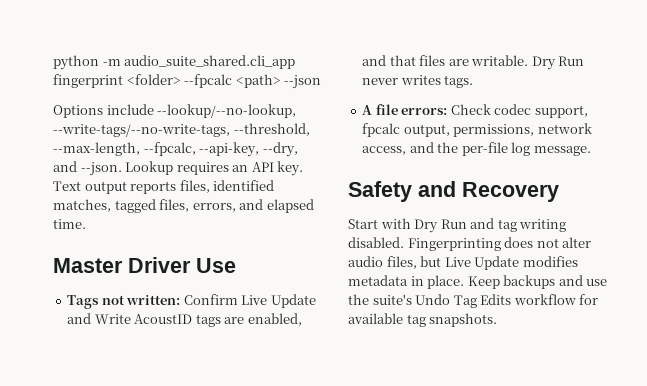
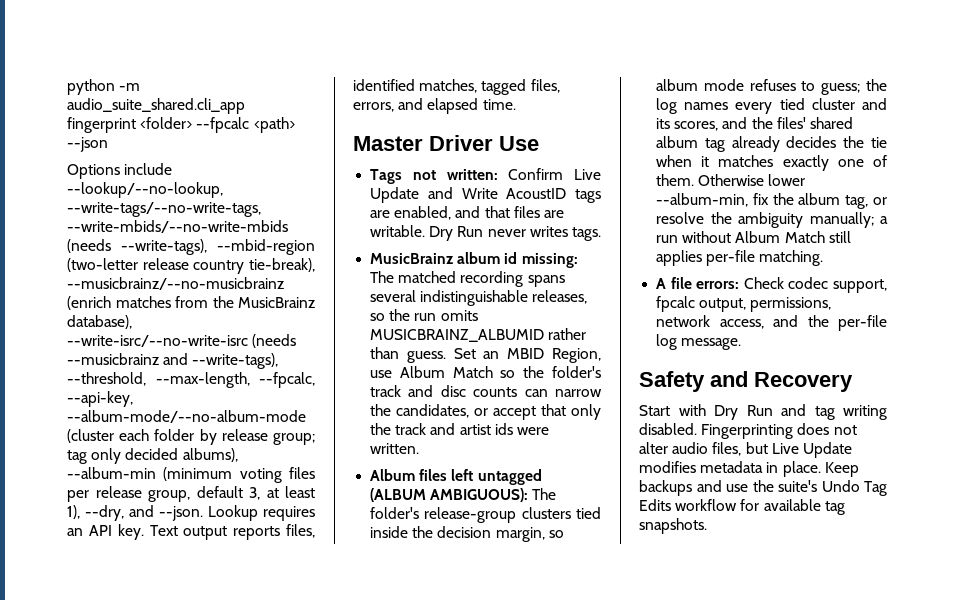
- Options include --lookup/--no-lookup, --write-tags/--no-write-tags, --threshold, --max-length, --fpcalc, --api-key, --dry, and --json.
+ Options include --lookup/--no-lookup, --write-tags/--no-write-tags, --write-mbids/--no-write-mbids (needs --write-tags), --mbid-region (two-letter release country tie-break), --musicbrainz/--no-musicbrainz (enrich matches from the MusicBrainz database), --write-isrc/--no-write-isrc (needs --musicbrainz and --write-tags), --threshold, --max-length, --fpcalc, --api-key, --album-mode/--no-album-mode (cluster each folder by release group; tag only decided albums), --album-min (minimum voting files per release group, default 3, at least 1), --dry, and --json.
+ MusicBrainz album id missing: The matched recording spans several indistinguishable releases, so the run omits MUSICBRAINZ_ALBUMID rather than guess. Set an MBID Region, use Album Match so the folder's track and disc counts can narrow the candidates, or accept that only the track and artist ids were written.
+ Album files left untagged (ALBUM AMBIGUOUS): The folder's release-group clusters tied inside the decision margin, so album mode refuses to guess; the log names every tied cluster and its scores, and the files' shared album tag already decides the tie when it matches exactly one of them. Otherwise lower --album-min, fix the album tag, or resolve the ambiguity manually; a run without Album Match still applies per-file matching.

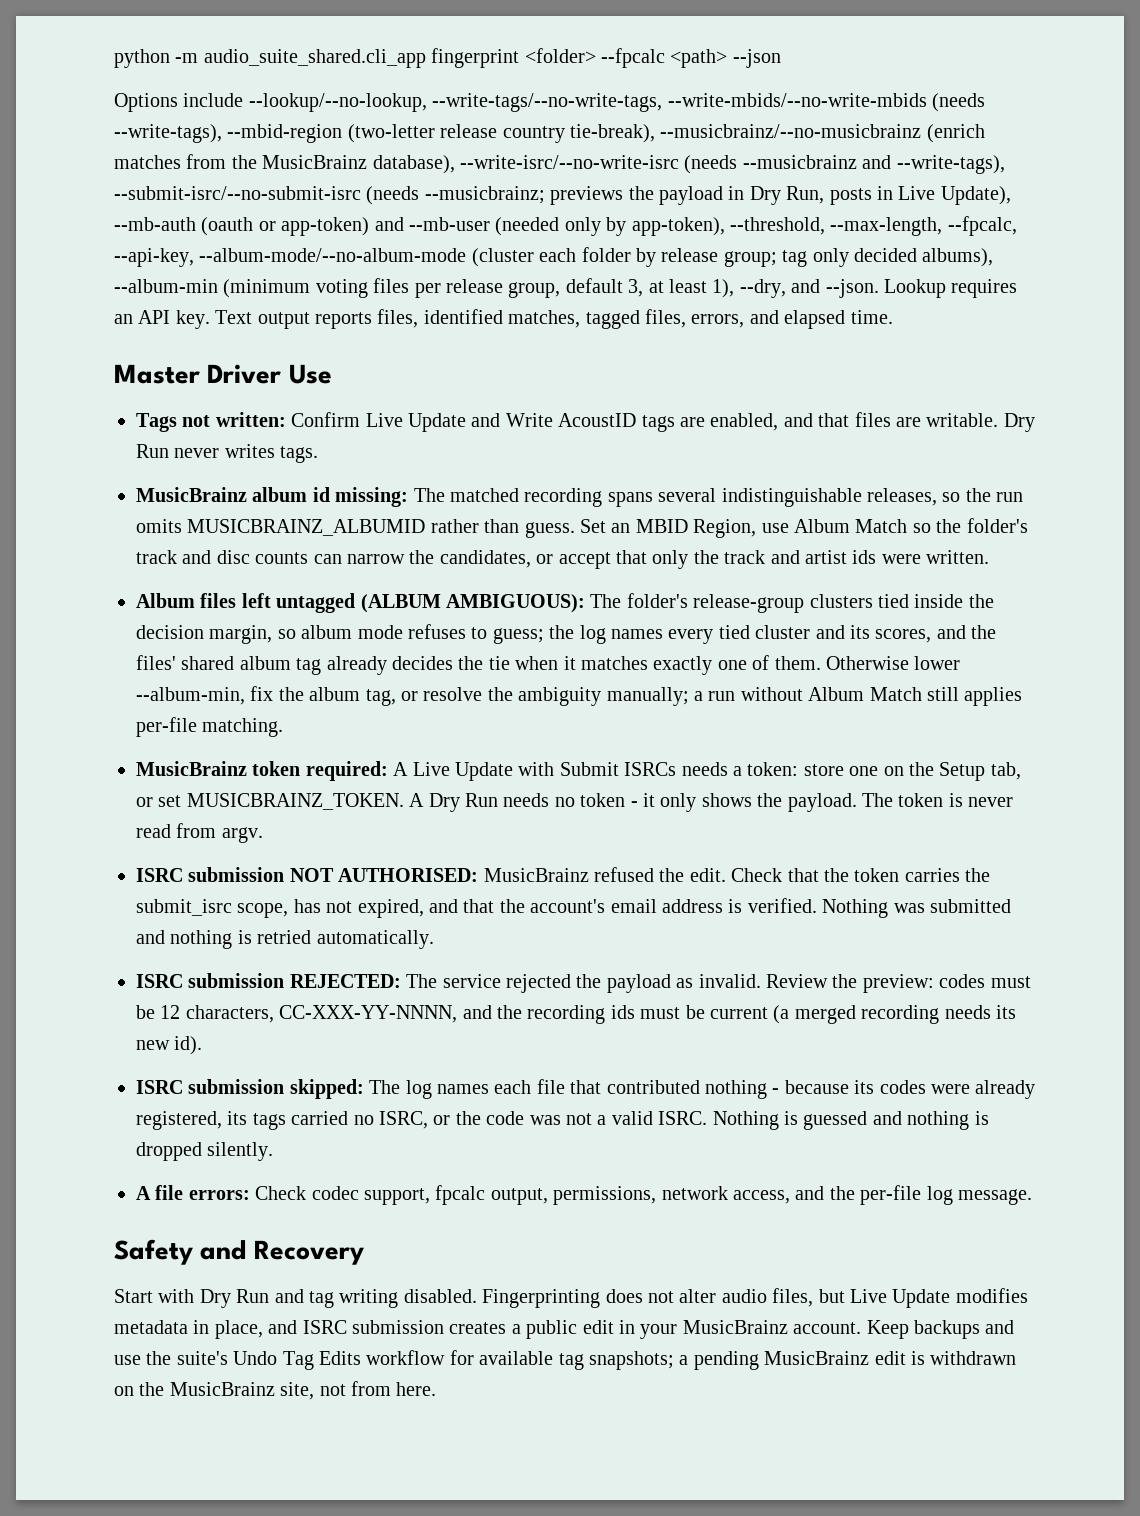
- Options include --lookup/--no-lookup, --write-tags/--no-write-tags, --write-mbids/--no-write-mbids (needs --write-tags), --mbid-region (two-letter release country tie-break), --musicbrainz/--no-musicbrainz (enrich matches from the MusicBrainz database), --write-isrc/--no-write-isrc (needs --musicbrainz and --write-tags), --threshold, --max-length, --fpcalc, --api-key, --album-mode/--no-album-mode (cluster each folder by release group; tag only decided albums), --album-min (minimum voting files per release group, default 3, at least 1), --dry, and --json.
+ Options include --lookup/--no-lookup, --write-tags/--no-write-tags, --write-mbids/--no-write-mbids (needs --write-tags), --mbid-region (two-letter release country tie-break), --musicbrainz/--no-musicbrainz (enrich matches from the MusicBrainz database), --write-isrc/--no-write-isrc (needs --musicbrainz and --write-tags), --submit-isrc/--no-submit-isrc (needs --musicbrainz; previews the payload in Dry Run, posts in Live Update), --mb-auth (oauth or app-token) and --mb-user (needed only by app-token), --threshold, --max-length, --fpcalc, --api-key, --album-mode/--no-album-mode (cluster each folder by release group; tag only decided albums), --album-min (minimum voting files per release group, default 3, at least 1), --dry, and --json.
+ MusicBrainz token required: A Live Update with Submit ISRCs needs a token: store one on the Setup tab, or set MUSICBRAINZ_TOKEN. A Dry Run needs no token - it only shows the payload. The token is never read from argv.
+ ISRC submission NOT AUTHORISED: MusicBrainz refused the edit. Check that the token carries the submit_isrc scope, has not expired, and that the account's email address is verified. Nothing was submitted and nothing is retried automatically.
+ ISRC submission REJECTED: The service rejected the payload as invalid. Review the preview: codes must be 12 characters, CC-XXX-YY-NNNN, and the recording ids must be current (a merged recording needs its new id).
+ ISRC submission skipped: The log names each file that contributed nothing - because its codes were already registered, its tags carried no ISRC, or the code was not a valid ISRC. Nothing is guessed and nothing is dropped silently.
- Fingerprinting does not alter audio files, but Live Update modifies metadata in place.
+ Fingerprinting does not alter audio files, but Live Update modifies metadata in place, and ISRC submission creates a public edit in your MusicBrainz account.
- Keep backups and use the suite's Undo Tag Edits workflow for available tag snapshots.
+ Keep backups and use the suite's Undo Tag Edits workflow for available tag snapshots; a pending MusicBrainz edit is withdrawn on the MusicBrainz site, not from here.

